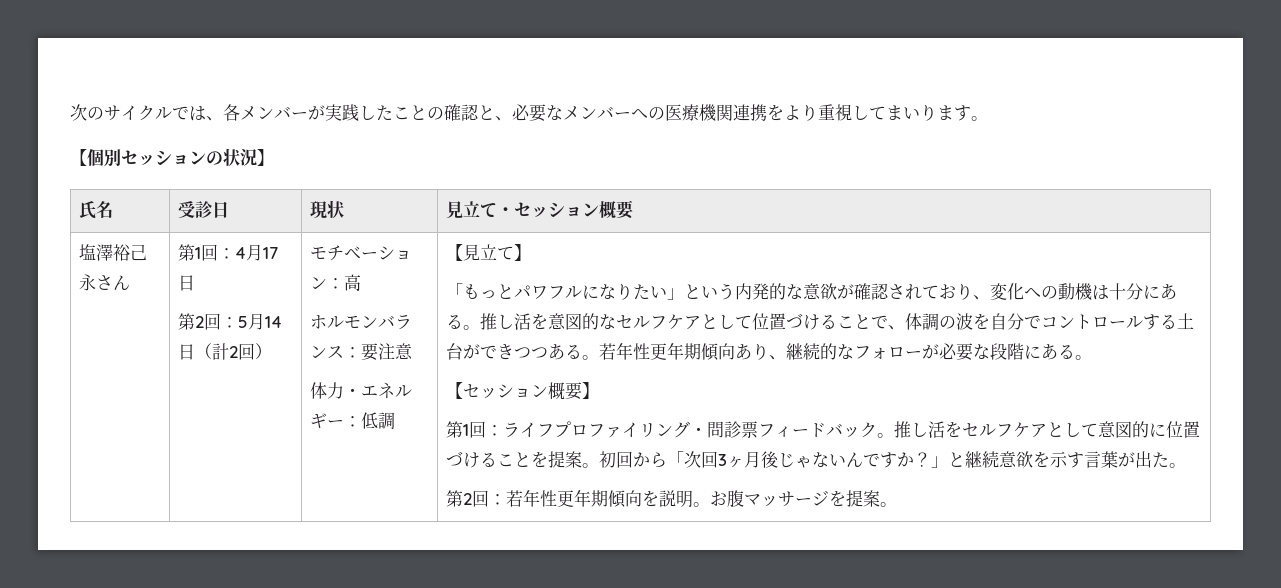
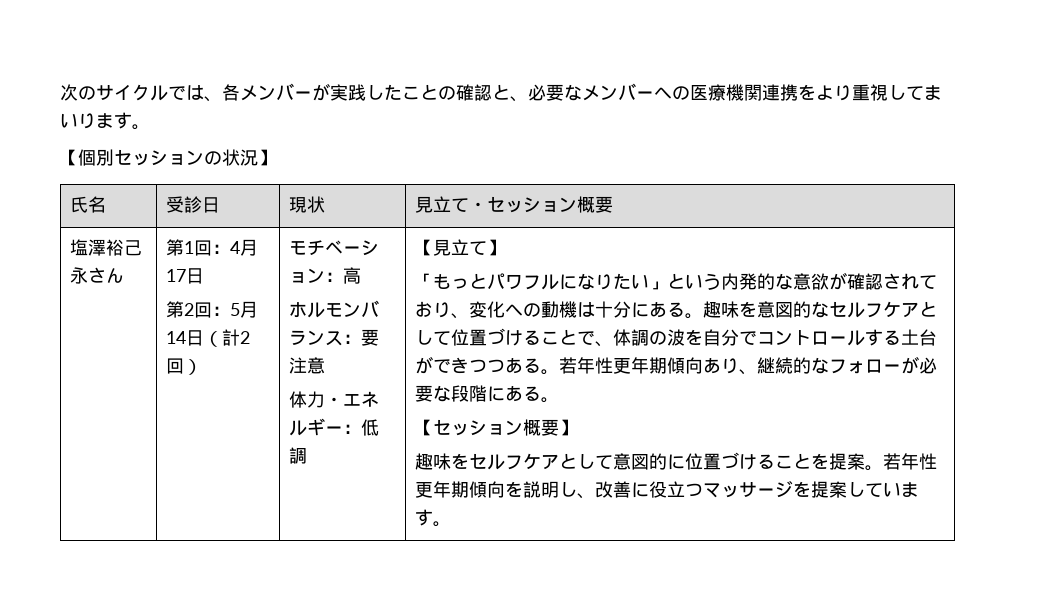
- 推し活を意図的なセルフケアとして位置づけることで、体調の波を自分でコントロールする土台ができつつある。
+ 趣味を意図的なセルフケアとして位置づけることで、体調の波を自分でコントロールする土台ができつつある。
- 第1回：ライフプロファイリング・問診票フィードバック。推し活をセルフケアとして意図的に位置づけることを提案。
+ 趣味をセルフケアとして意図的に位置づけることを提案。
- 初回から「次回3ヶ月後じゃないんですか？」と継続意欲を示す言葉が出た。
- 第2回：若年性更年期傾向を説明。お腹マッサージを提案。
+ 若年性更年期傾向を説明し、改善に役立つマッサージを提案しています。

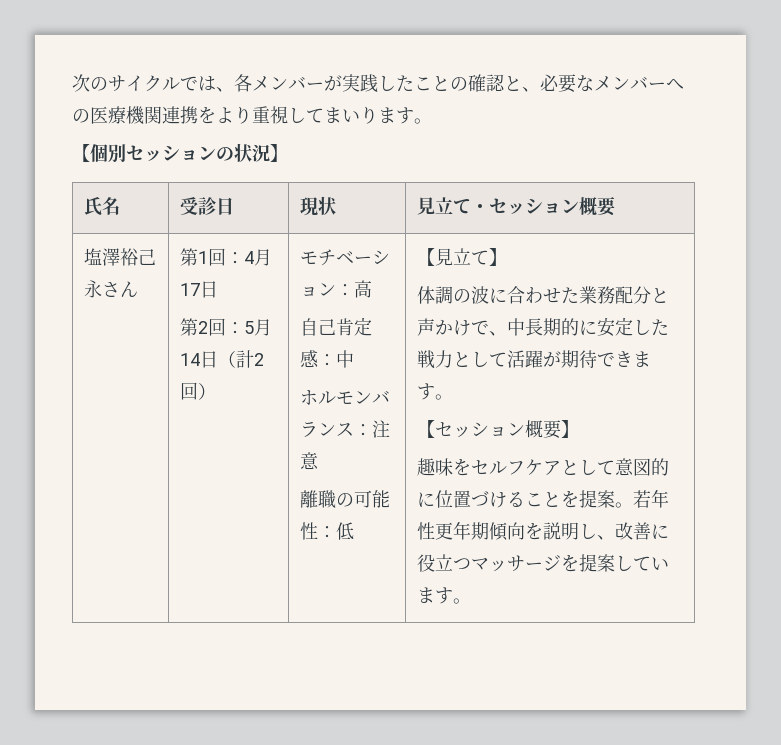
+ 自己肯定感：中
- ホルモンバランス：要注意
+ ホルモンバランス：注意
- 体力・エネルギー：低調
+ 離職の可能性：低
- 「もっとパワフルになりたい」という内発的な意欲が確認されており、変化への動機は十分にある。趣味を意図的なセルフケアとして位置づけることで、体調の波を自分でコントロールする土台ができつつある。若年性更年期傾向あり、継続的なフォローが必要な段階にある。
+ 体調の波に合わせた業務配分と声かけで、中長期的に安定した戦力として活躍が期待できます。

